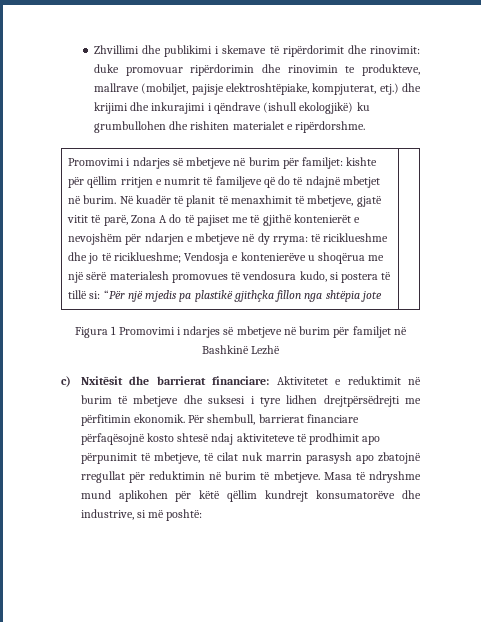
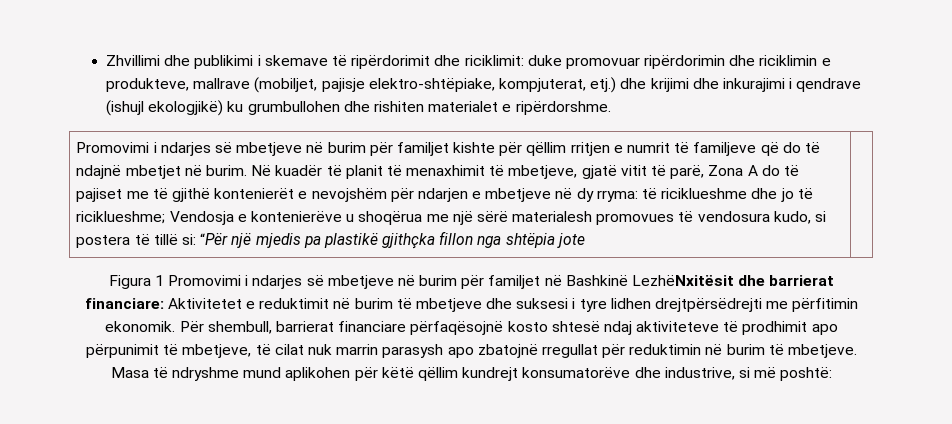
- Zhvillimi dhe publikimi i skemave të ripërdorimit dhe rinovimit: duke promovuar ripërdorimin dhe rinovimin te produkteve, mallrave (mobiljet, pajisje elektroshtëpiake, kompjuterat, etj.) dhe krijimi dhe inkurajimi i qëndrave (ishull ekologjikë) ku grumbullohen dhe rishiten materialet e ripërdorshme.
+ Zhvillimi dhe publikimi i skemave të ripërdorimit dhe riciklimit: duke promovuar ripërdorimin dhe riciklimin e produkteve, mallrave (mobiljet, pajisje elektro-shtëpiake, kompjuterat, etj.) dhe krijimi dhe inkurajimi i qendrave (ishujl ekologjikë) ku grumbullohen dhe rishiten materialet e ripërdorshme.
- Promovimi i ndarjes së mbetjeve në burim për familjet: kishte për qëllim rritjen e numrit të familjeve që do të ndajnë mbetjet në burim.
+ Promovimi i ndarjes së mbetjeve në burim për familjet kishte për qëllim rritjen e numrit të familjeve që do të ndajnë mbetjet në burim.
- Figura 1 Promovimi i ndarjes së mbetjeve në burim për familjet në Bashkinë Lezhë
- c) Nxitësit dhe barrierat financiare: Aktivitetet e reduktimit në burim të mbetjeve dhe suksesi i tyre lidhen drejtpërsëdrejti me përfitimin ekonomik.
+ Figura 1 Promovimi i ndarjes së mbetjeve në burim për familjet në Bashkinë LezhëNxitësit dhe barrierat financiare: Aktivitetet e reduktimit në burim të mbetjeve dhe suksesi i tyre lidhen drejtpërsëdrejti me përfitimin ekonomik.

